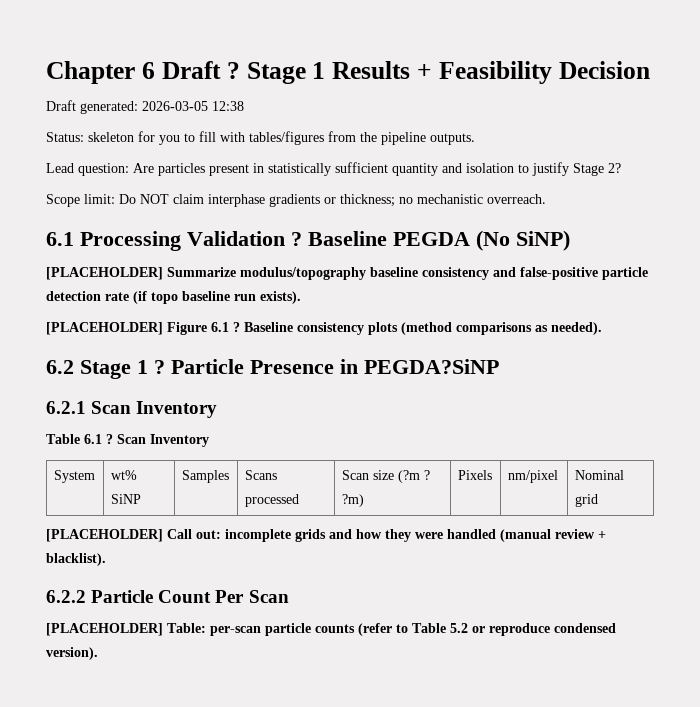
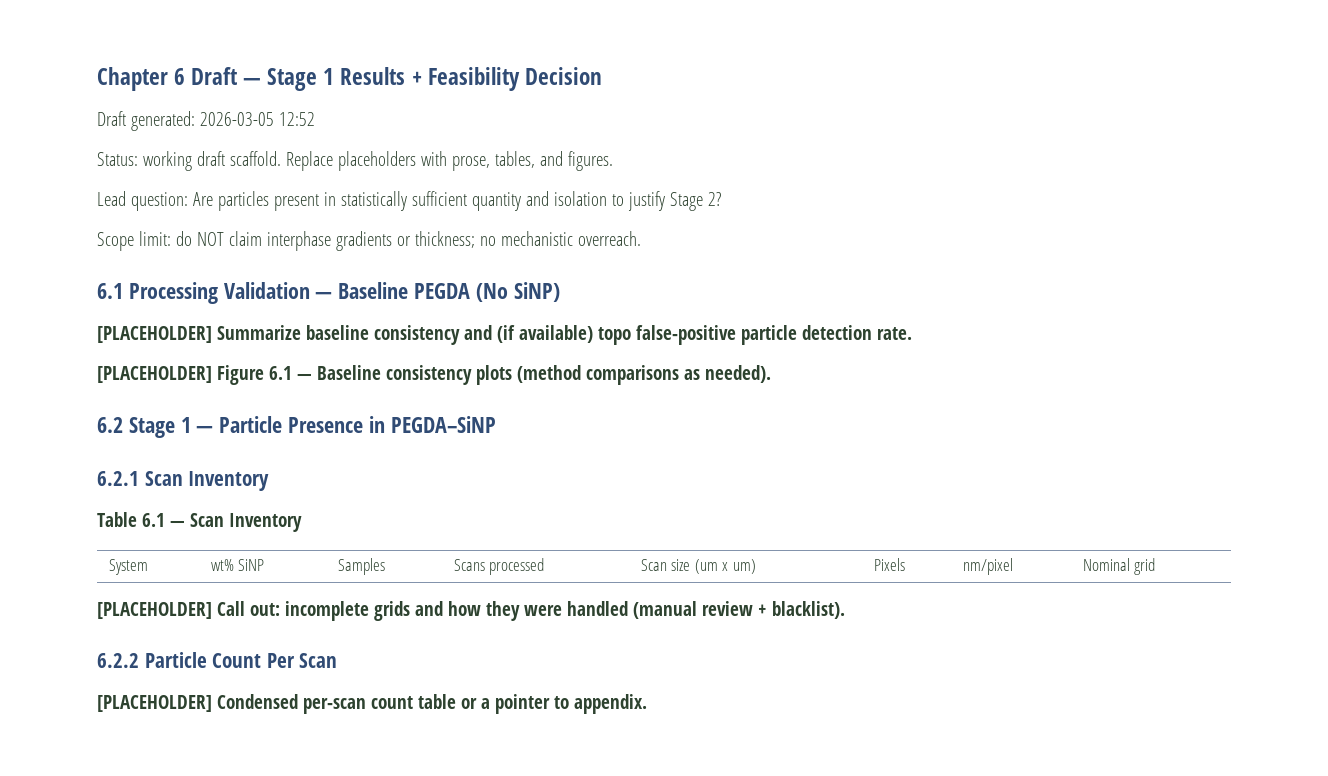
- Chapter 6 Draft ? Stage 1 Results + Feasibility Decision
+ Chapter 6 Draft — Stage 1 Results + Feasibility Decision
- Draft generated: 2026-03-05 12:38
+ Draft generated: 2026-03-05 12:52
- Status: skeleton for you to fill with tables/figures from the pipeline outputs.
+ Status: working draft scaffold. Replace placeholders with prose, tables, and figures.
- Scope limit: Do NOT claim interphase gradients or thickness; no mechanistic overreach.
+ Scope limit: do NOT claim interphase gradients or thickness; no mechanistic overreach.
- 6.1 Processing Validation ? Baseline PEGDA (No SiNP)
+ 6.1 Processing Validation — Baseline PEGDA (No SiNP)
- [PLACEHOLDER] Summarize modulus/topography baseline consistency and false-positive particle detection rate (if topo baseline run exists).
+ [PLACEHOLDER] Summarize baseline consistency and (if available) topo false-positive particle detection rate.
- [PLACEHOLDER] Figure 6.1 ? Baseline consistency plots (method comparisons as needed).
+ [PLACEHOLDER] Figure 6.1 — Baseline consistency plots (method comparisons as needed).
- 6.2 Stage 1 ? Particle Presence in PEGDA?SiNP
+ 6.2 Stage 1 — Particle Presence in PEGDA–SiNP
- Table 6.1 ? Scan Inventory
+ Table 6.1 — Scan Inventory
- System | wt% SiNP | Samples | Scans processed | Scan size (?m ? ?m) | Pixels | nm/pixel | Nominal grid
+ System | wt% SiNP | Samples | Scans processed | Scan size (um x um) | Pixels | nm/pixel | Nominal grid
- [PLACEHOLDER] Table: per-scan particle counts (refer to Table 5.2 or reproduce condensed version).
+ [PLACEHOLDER] Condensed per-scan count table or a pointer to appendix.

